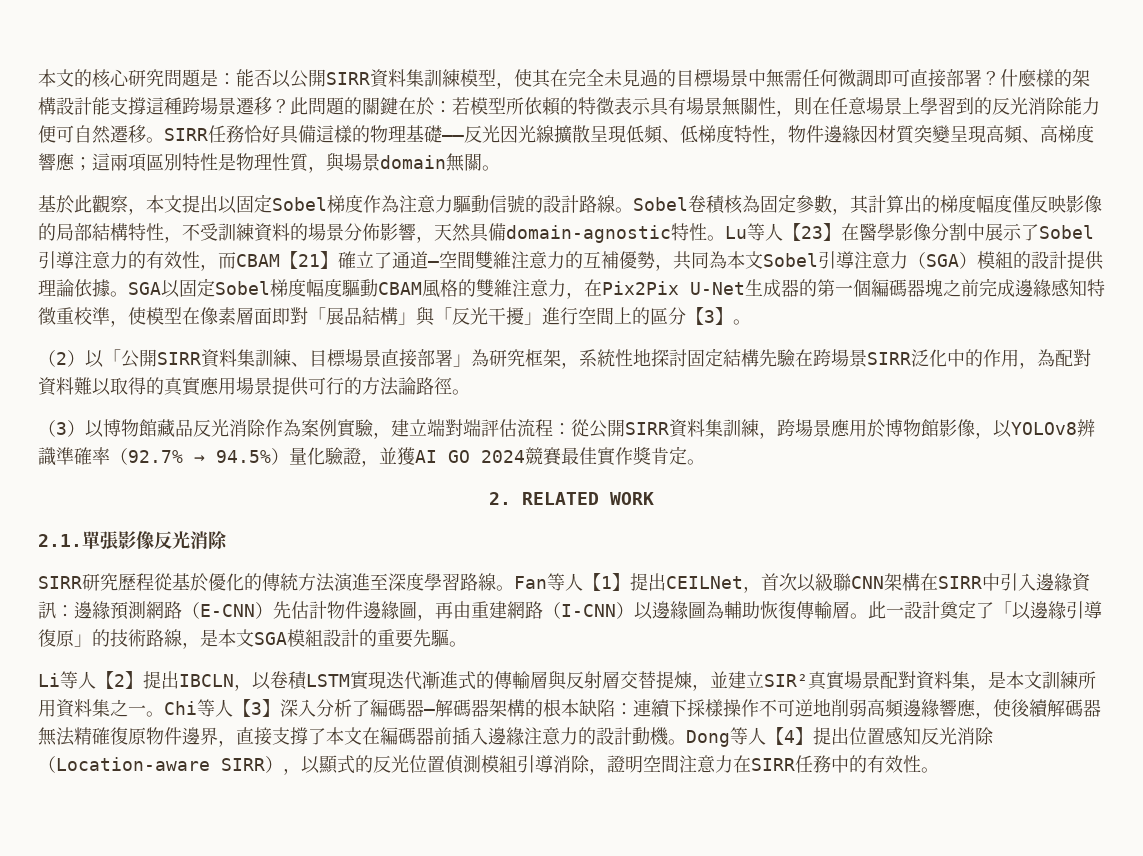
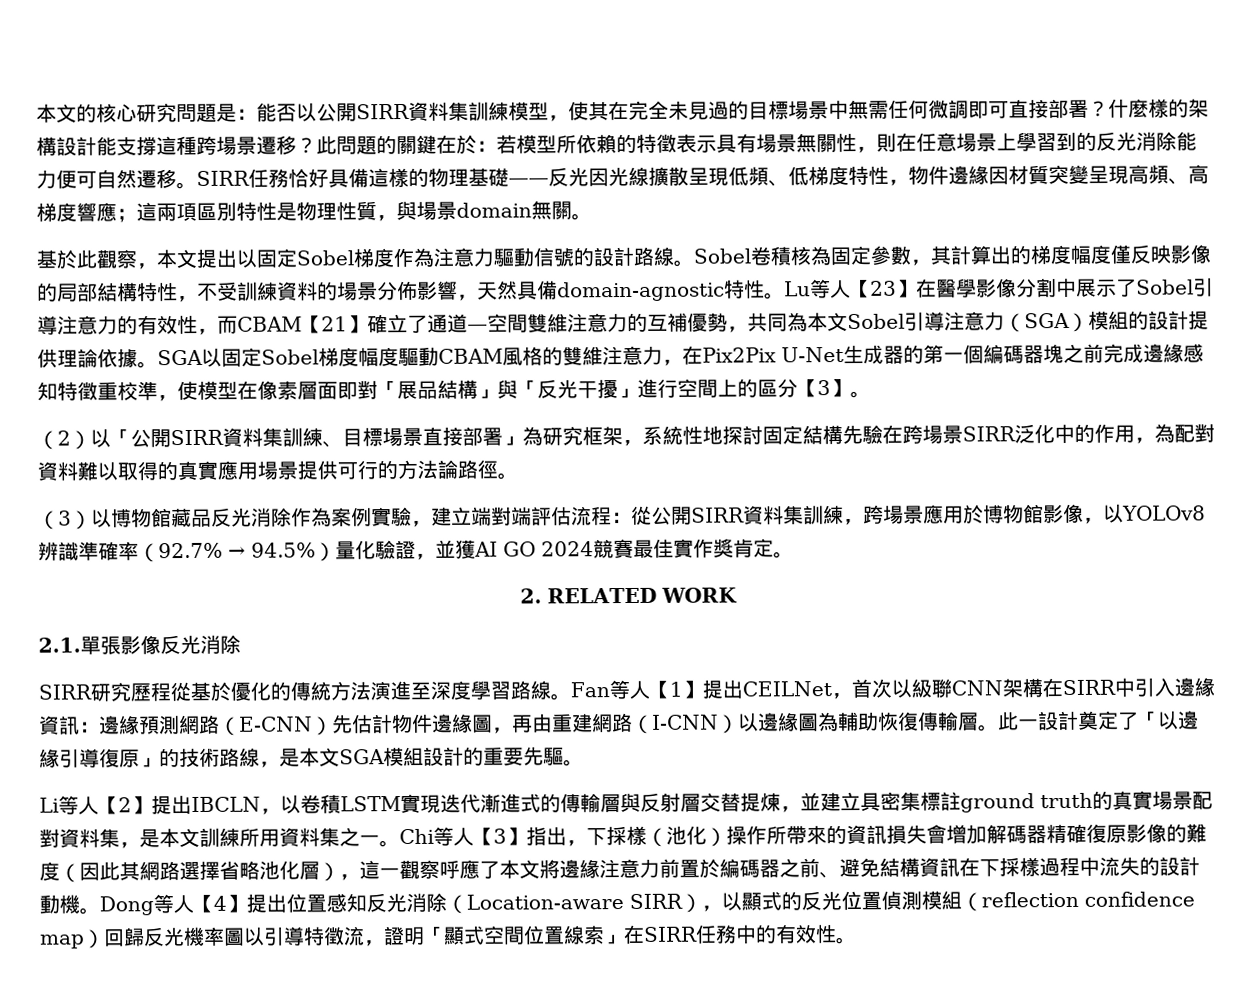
- Li等人【2】提出IBCLN，以卷積LSTM實現迭代漸進式的傳輸層與反射層交替提煉，並建立SIR²真實場景配對資料集，是本文訓練所用資料集之一。
+ Li等人【2】提出IBCLN，以卷積LSTM實現迭代漸進式的傳輸層與反射層交替提煉，並建立具密集標註ground truth的真實場景配對資料集，是本文訓練所用資料集之一。
- Chi等人【3】深入分析了編碼器—解碼器架構的根本缺陷：連續下採樣操作不可逆地削弱高頻邊緣響應，使後續解碼器無法精確復原物件邊界，直接支撐了本文在編碼器前插入邊緣注意力的設計動機。
+ Chi等人【3】指出，下採樣（池化）操作所帶來的資訊損失會增加解碼器精確復原影像的難度（因此其網路選擇省略池化層），這一觀察呼應了本文將邊緣注意力前置於編碼器之前、避免結構資訊在下採樣過程中流失的設計動機。
- Dong等人【4】提出位置感知反光消除（Location-aware SIRR），以顯式的反光位置偵測模組引導消除，證明空間注意力在SIRR任務中的有效性。
+ Dong等人【4】提出位置感知反光消除（Location-aware SIRR），以顯式的反光位置偵測模組（reflection confidence map）回歸反光機率圖以引導特徵流，證明「顯式空間位置線索」在SIRR任務中的有效性。

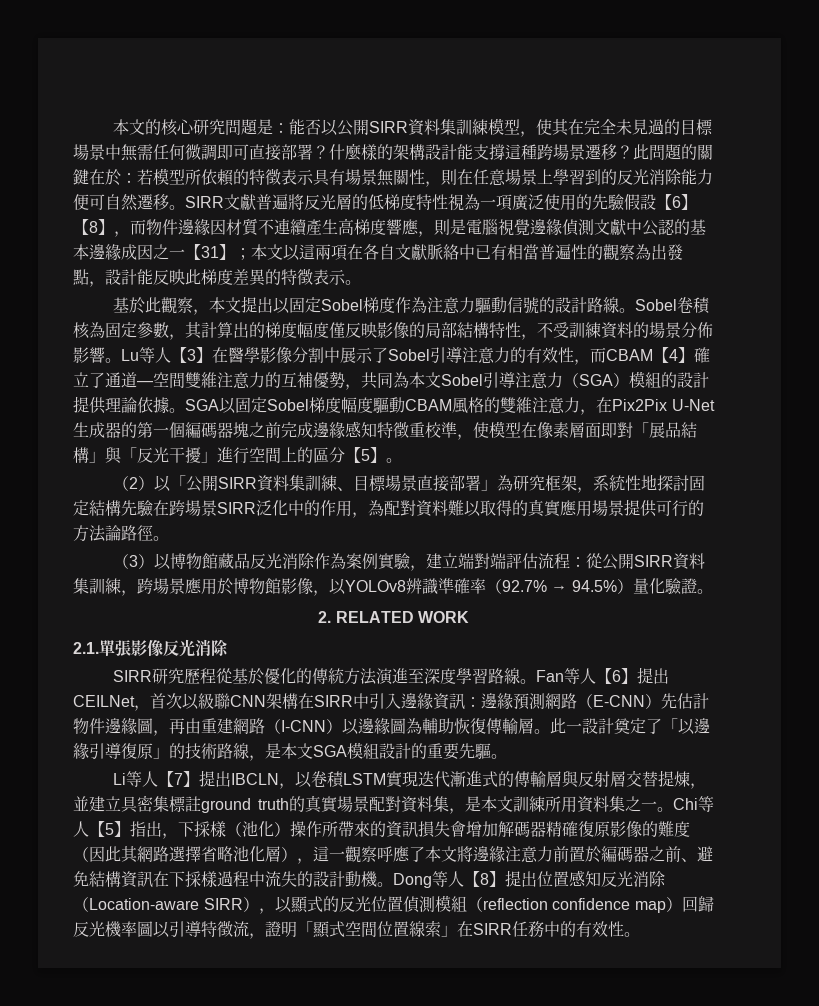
- SIRR任務恰好具備這樣的物理基礎——反光因光線擴散呈現低頻、低梯度特性，物件邊緣因材質突變呈現高頻、高梯度響應；這兩項區別特性是物理性質，與場景domain無關。
+ SIRR文獻普遍將反光層的低梯度特性視為一項廣泛使用的先驗假設【6】【8】，而物件邊緣因材質不連續產生高梯度響應，則是電腦視覺邊緣偵測文獻中公認的基本邊緣成因之一【31】；本文以這兩項在各自文獻脈絡中已有相當普遍性的觀察為出發點，設計能反映此梯度差異的特徵表示。
- Sobel卷積核為固定參數，其計算出的梯度幅度僅反映影像的局部結構特性，不受訓練資料的場景分佈影響，天然具備domain-agnostic特性。
+ Sobel卷積核為固定參數，其計算出的梯度幅度僅反映影像的局部結構特性，不受訓練資料的場景分佈影響。
- Lu等人【23】在醫學影像分割中展示了Sobel引導注意力的有效性，而CBAM【21】確立了通道—空間雙維注意力的互補優勢，共同為本文Sobel引導注意力（SGA）模組的設計提供理論依據。
+ Lu等人【3】在醫學影像分割中展示了Sobel引導注意力的有效性，而CBAM【4】確立了通道—空間雙維注意力的互補優勢，共同為本文Sobel引導注意力（SGA）模組的設計提供理論依據。
- SGA以固定Sobel梯度幅度驅動CBAM風格的雙維注意力，在Pix2Pix U-Net生成器的第一個編碼器塊之前完成邊緣感知特徵重校準，使模型在像素層面即對「展品結構」與「反光干擾」進行空間上的區分【3】。
+ SGA以固定Sobel梯度幅度驅動CBAM風格的雙維注意力，在Pix2Pix U-Net生成器的第一個編碼器塊之前完成邊緣感知特徵重校準，使模型在像素層面即對「展品結構」與「反光干擾」進行空間上的區分【5】。
- （3）以博物館藏品反光消除作為案例實驗，建立端對端評估流程：從公開SIRR資料集訓練，跨場景應用於博物館影像，以YOLOv8辨識準確率（92.7% → 94.5%）量化驗證，並獲AI GO 2024競賽最佳實作獎肯定。
+ （3）以博物館藏品反光消除作為案例實驗，建立端對端評估流程：從公開SIRR資料集訓練，跨場景應用於博物館影像，以YOLOv8辨識準確率（92.7% → 94.5%）量化驗證。
- Fan等人【1】提出CEILNet，首次以級聯CNN架構在SIRR中引入邊緣資訊：邊緣預測網路（E-CNN）先估計物件邊緣圖，再由重建網路（I-CNN）以邊緣圖為輔助恢復傳輸層。
+ Fan等人【6】提出CEILNet，首次以級聯CNN架構在SIRR中引入邊緣資訊：邊緣預測網路（E-CNN）先估計物件邊緣圖，再由重建網路（I-CNN）以邊緣圖為輔助恢復傳輸層。
- Li等人【2】提出IBCLN，以卷積LSTM實現迭代漸進式的傳輸層與反射層交替提煉，並建立具密集標註ground truth的真實場景配對資料集，是本文訓練所用資料集之一。
+ Li等人【7】提出IBCLN，以卷積LSTM實現迭代漸進式的傳輸層與反射層交替提煉，並建立具密集標註ground truth的真實場景配對資料集，是本文訓練所用資料集之一。
- Chi等人【3】指出，下採樣（池化）操作所帶來的資訊損失會增加解碼器精確復原影像的難度（因此其網路選擇省略池化層），這一觀察呼應了本文將邊緣注意力前置於編碼器之前、避免結構資訊在下採樣過程中流失的設計動機。
+ Chi等人【5】指出，下採樣（池化）操作所帶來的資訊損失會增加解碼器精確復原影像的難度（因此其網路選擇省略池化層），這一觀察呼應了本文將邊緣注意力前置於編碼器之前、避免結構資訊在下採樣過程中流失的設計動機。
- Dong等人【4】提出位置感知反光消除（Location-aware SIRR），以顯式的反光位置偵測模組（reflection confidence map）回歸反光機率圖以引導特徵流，證明「顯式空間位置線索」在SIRR任務中的有效性。
+ Dong等人【8】提出位置感知反光消除（Location-aware SIRR），以顯式的反光位置偵測模組（reflection confidence map）回歸反光機率圖以引導特徵流，證明「顯式空間位置線索」在SIRR任務中的有效性。

